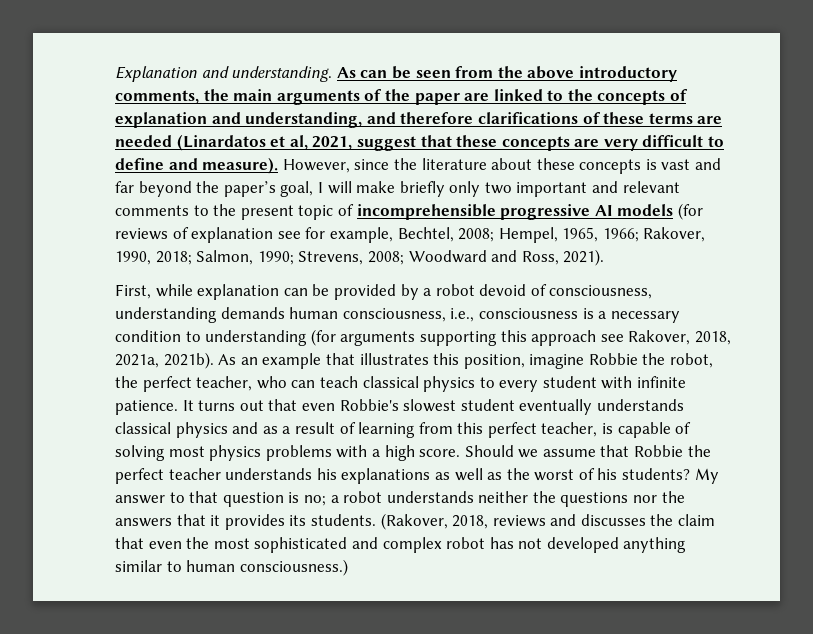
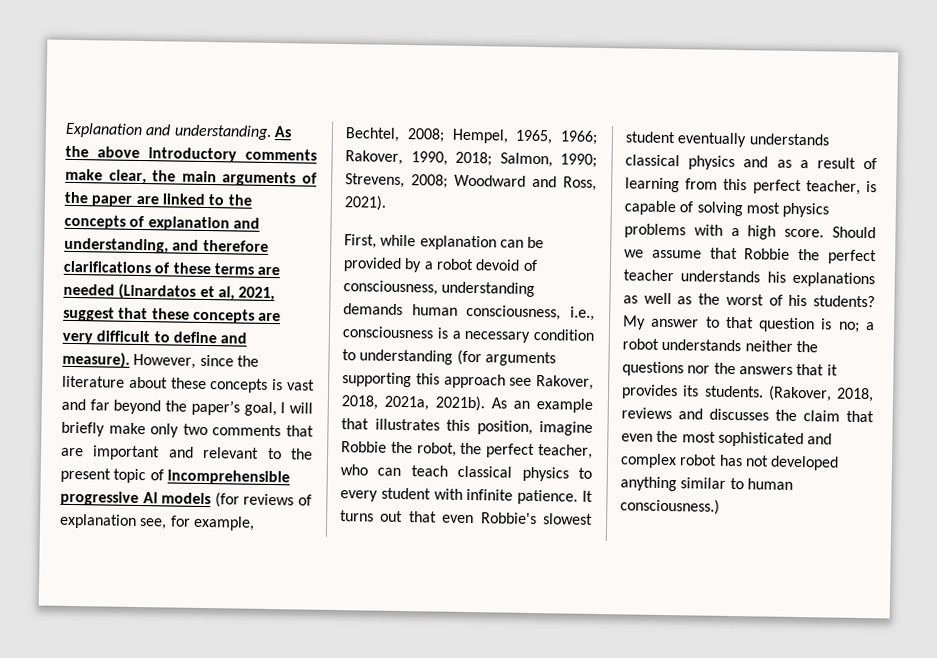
- As can be seen from the above introductory comments, the main arguments of the paper are linked to the concepts of explanation and understanding, and therefore clarifications of these terms are needed (Linardatos et al, 2021, suggest that these concepts are very difficult to define and measure).
+ As the above introductory comments make clear, the main arguments of the paper are linked to the concepts of explanation and understanding, and therefore clarifications of these terms are needed (Linardatos et al, 2021, suggest that these concepts are very difficult to define and measure).
- However, since the literature about these concepts is vast and far beyond the paper’s goal, I will make briefly only two important and relevant comments to the present topic of incomprehensible progressive AI models (for reviews of explanation see for example, Bechtel, 2008; Hempel, 1965, 1966; Rakover, 1990, 2018; Salmon, 1990; Strevens, 2008; Woodward and Ross, 2021).
+ However, since the literature about these concepts is vast and far beyond the paper’s goal, I will briefly make only two comments that are important and relevant to the present topic of incomprehensible progressive AI models (for reviews of explanation see, for example, Bechtel, 2008; Hempel, 1965, 1966; Rakover, 1990, 2018; Salmon, 1990; Strevens, 2008; Woodward and Ross, 2021).

